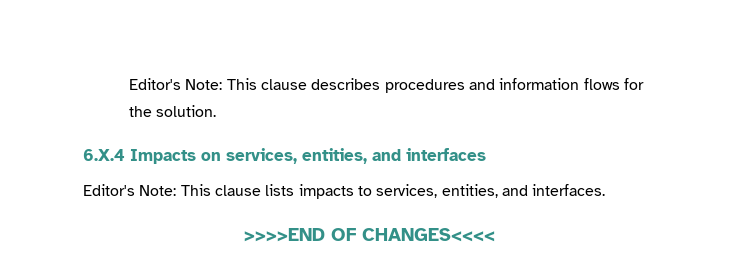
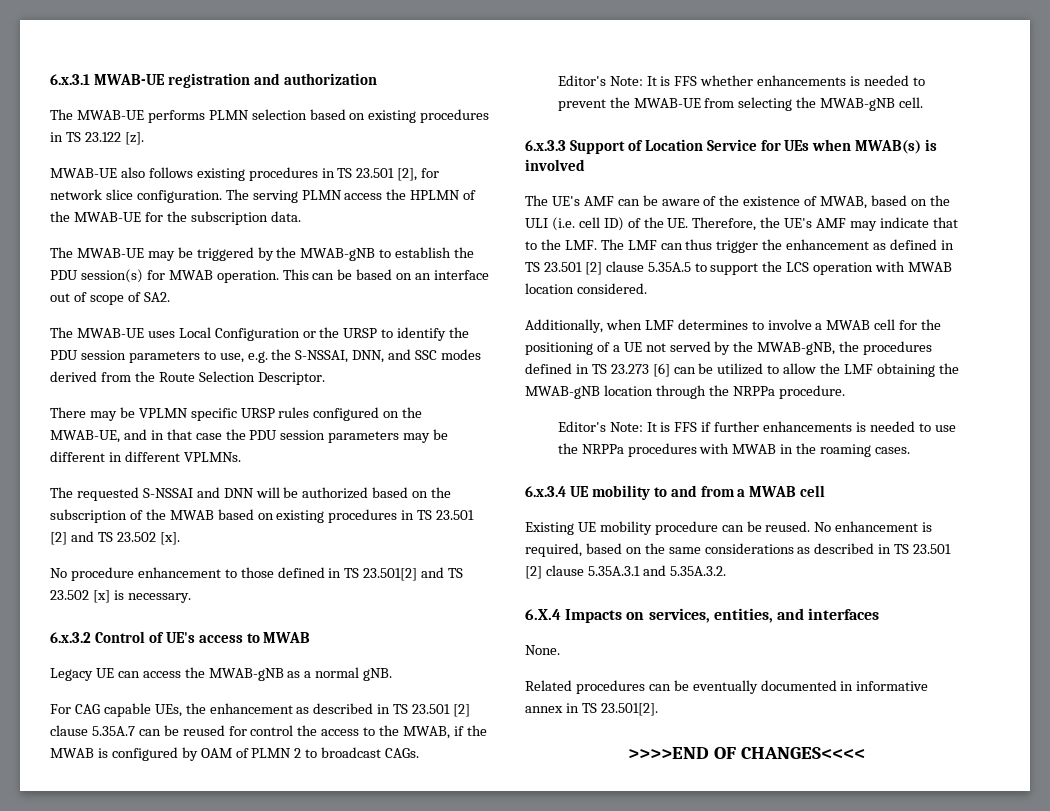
- Editor's Note: This clause describes procedures and information flows for the solution.
+ 6.x.3.1 MWAB-UE registration and authorization
+ The MWAB-UE performs PLMN selection based on existing procedures in TS 23.122 [z].
+ MWAB-UE also follows existing procedures in TS 23.501 [2], for network slice configuration. The serving PLMN access the HPLMN of the MWAB-UE for the subscription data.
+ The MWAB-UE may be triggered by the MWAB-gNB to establish the PDU session(s) for MWAB operation. This can be based on an interface out of scope of SA2.
+ The MWAB-UE uses Local Configuration or the URSP to identify the PDU session parameters to use, e.g. the S-NSSAI, DNN, and SSC modes derived from the Route Selection Descriptor.
+ There may be VPLMN specific URSP rules configured on the MWAB-UE, and in that case the PDU session parameters may be different in different VPLMNs.
+ The requested S-NSSAI and DNN will be authorized based on the subscription of the MWAB based on existing procedures in TS 23.501 [2] and TS 23.502 [x].
+ No procedure enhancement to those defined in TS 23.501[2] and TS 23.502 [x] is necessary.
+ 6.x.3.2 Control of UE's access to MWAB
+ Legacy UE can access the MWAB-gNB as a normal gNB.
+ For CAG capable UEs, the enhancement as described in TS 23.501 [2] clause 5.35A.7 can be reused for control the access to the MWAB, if the MWAB is configured by OAM of PLMN 2 to broadcast CAGs.
+ Editor's Note: It is FFS whether enhancements is needed to prevent the MWAB-UE from selecting the MWAB-gNB cell.
+ 6.x.3.3 Support of Location Service for UEs when MWAB(s) is involved
+ The UE's AMF can be aware of the existence of MWAB, based on the ULI (i.e. cell ID) of the UE. Therefore, the UE's AMF may indicate that to the LMF. The LMF can thus trigger the enhancement as defined in TS 23.501 [2] clause 5.35A.5 to support the LCS operation with MWAB location considered.
+ Additionally, when LMF determines to involve a MWAB cell for the positioning of a UE not served by the MWAB-gNB, the procedures defined in TS 23.273 [6] can be utilized to allow the LMF obtaining the MWAB-gNB location through the NRPPa procedure.
+ Editor's Note: It is FFS if further enhancements is needed to use the NRPPa procedures with MWAB in the roaming cases.
+ 6.x.3.4 UE mobility to and from a MWAB cell
+ Existing UE mobility procedure can be reused. No enhancement is required, based on the same considerations as described in TS 23.501 [2] clause 5.35A.3.1 and 5.35A.3.2.
- Editor's Note: This clause lists impacts to services, entities, and interfaces.
+ None.
+ Related procedures can be eventually documented in informative annex in TS 23.501[2].

